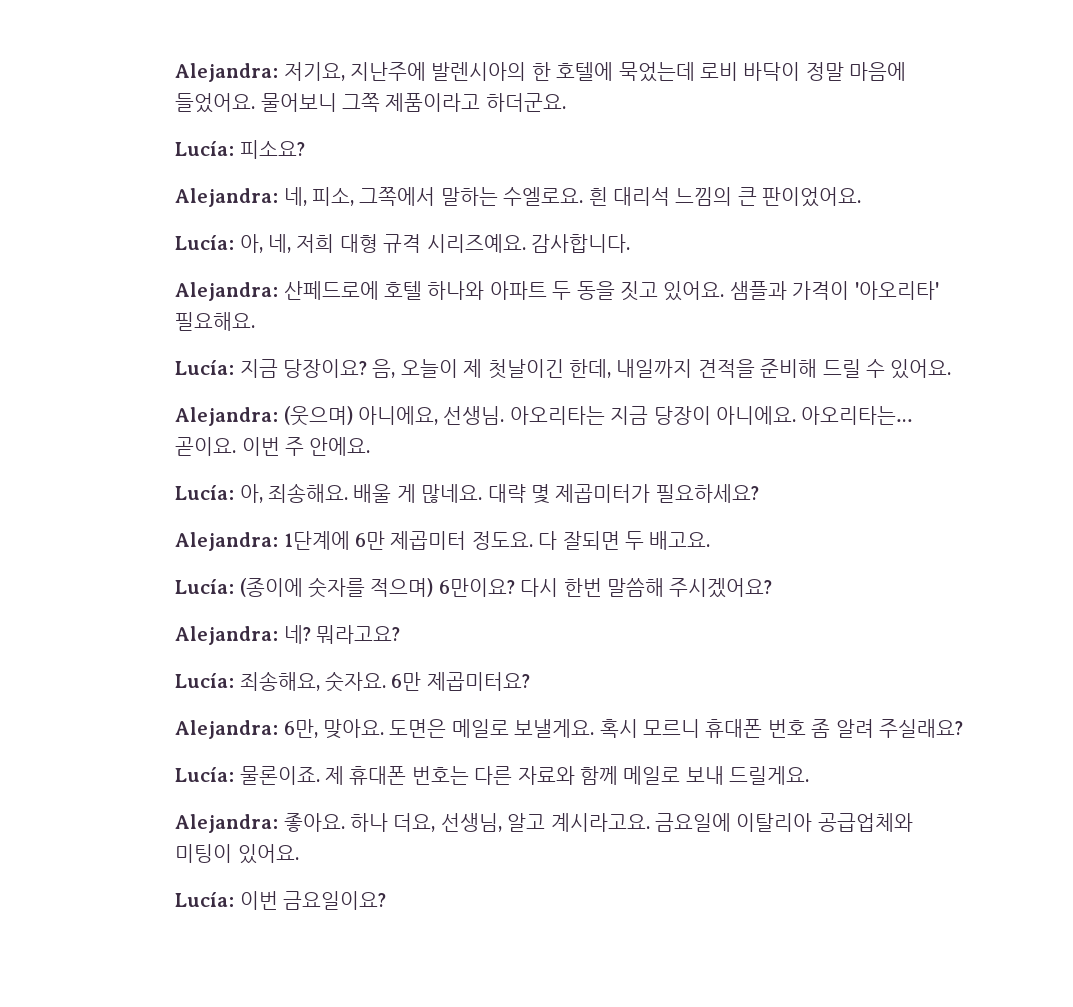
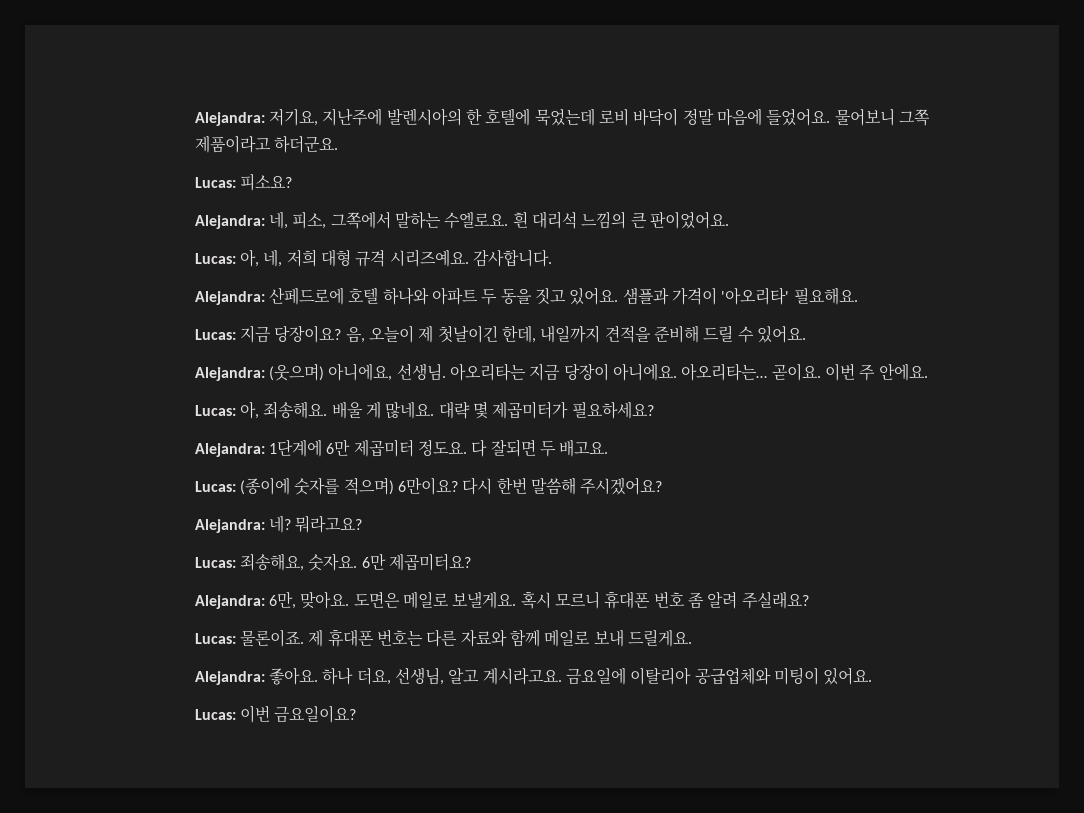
- Lucía: 피소요?
+ Lucas: 피소요?
- Lucía: 아, 네, 저희 대형 규격 시리즈예요.
+ Lucas: 아, 네, 저희 대형 규격 시리즈예요.
- Lucía: 지금 당장이요?
+ Lucas: 지금 당장이요?
- Lucía: 아, 죄송해요.
+ Lucas: 아, 죄송해요.
- Lucía: (종이에 숫자를 적으며) 6만이요?
+ Lucas: (종이에 숫자를 적으며) 6만이요?
- Lucía: 죄송해요, 숫자요.
+ Lucas: 죄송해요, 숫자요.
- Lucía: 물론이죠.
+ Lucas: 물론이죠.
- Lucía: 이번 금요일이요?
+ Lucas: 이번 금요일이요?

